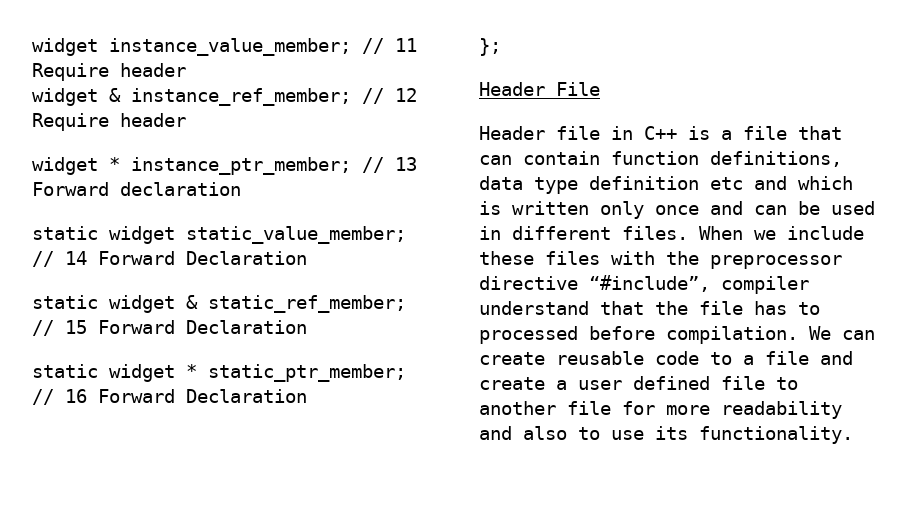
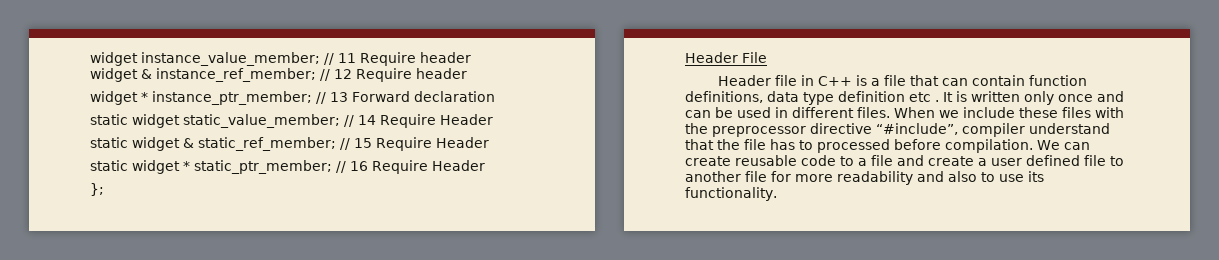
- static widget static_value_member; // 14 Forward Declaration
+ static widget static_value_member; // 14 Require Header
- static widget & static_ref_member; // 15 Forward Declaration
+ static widget & static_ref_member; // 15 Require Header
- static widget * static_ptr_member; // 16 Forward Declaration
+ static widget * static_ptr_member; // 16 Require Header
- Header file in C++ is a file that can contain function definitions, data type definition etc and which is written only once and can be used in different files.
+ Header file in C++ is a file that can contain function definitions, data type definition etc . It is written only once and can be used in different files.

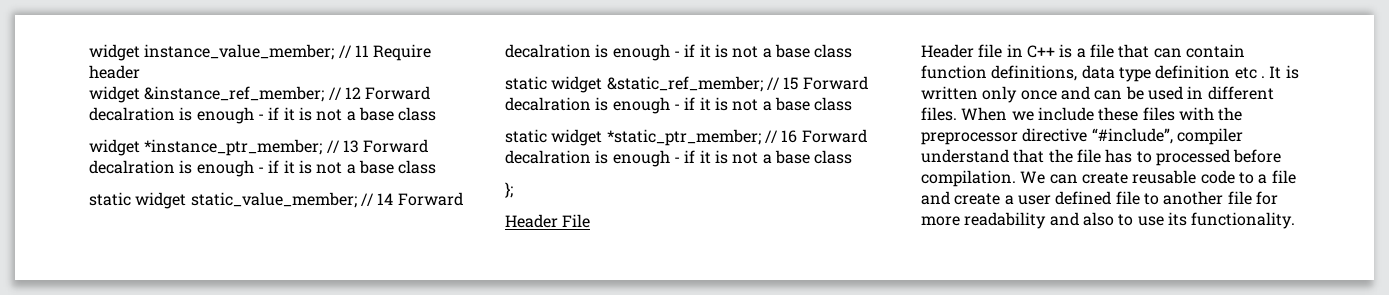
- widget & instance_ref_member; // 12 Require header
- widget * instance_ptr_member; // 13 Forward declaration
+ widget &instance_ref_member; // 12 Forward decalration is enough - if it is not a base class
+ widget *instance_ptr_member; // 13 Forward decalration is enough - if it is not a base class
- static widget static_value_member; // 14 Require Header
- static widget & static_ref_member; // 15 Require Header
- static widget * static_ptr_member; // 16 Require Header
+ static widget static_value_member; // 14 Forward decalration is enough - if it is not a base class
+ static widget &static_ref_member; // 15 Forward decalration is enough - if it is not a base class
+ static widget *static_ptr_member; // 16 Forward decalration is enough - if it is not a base class

